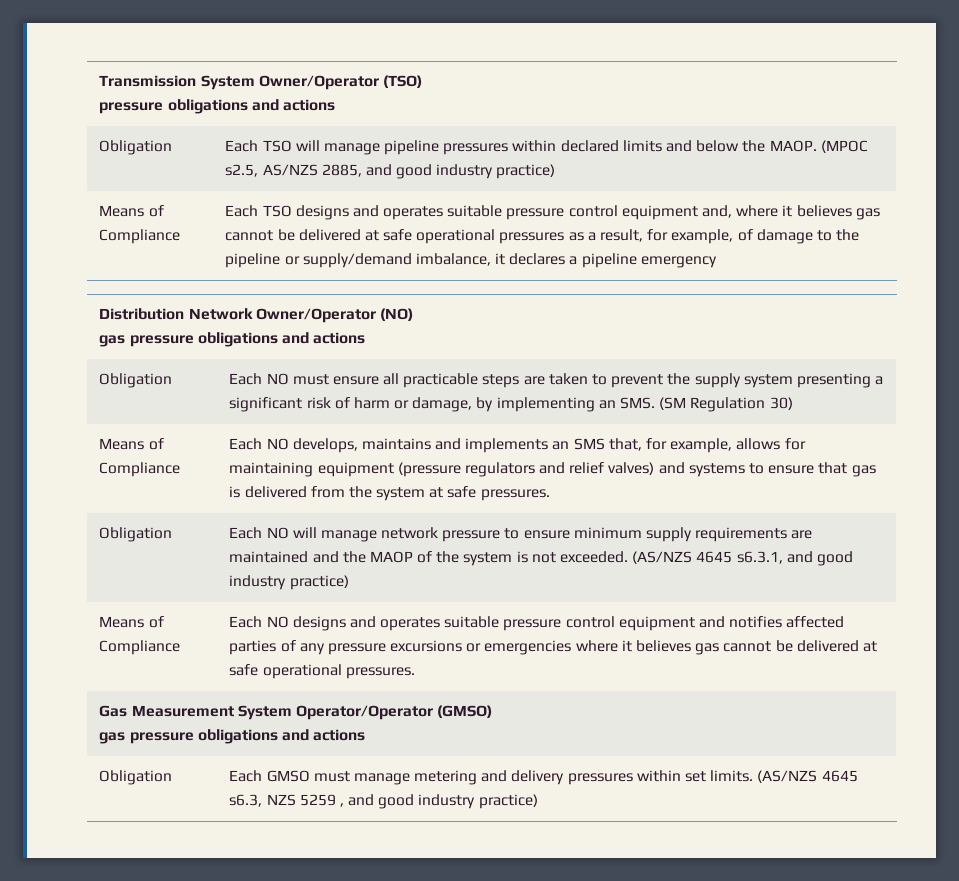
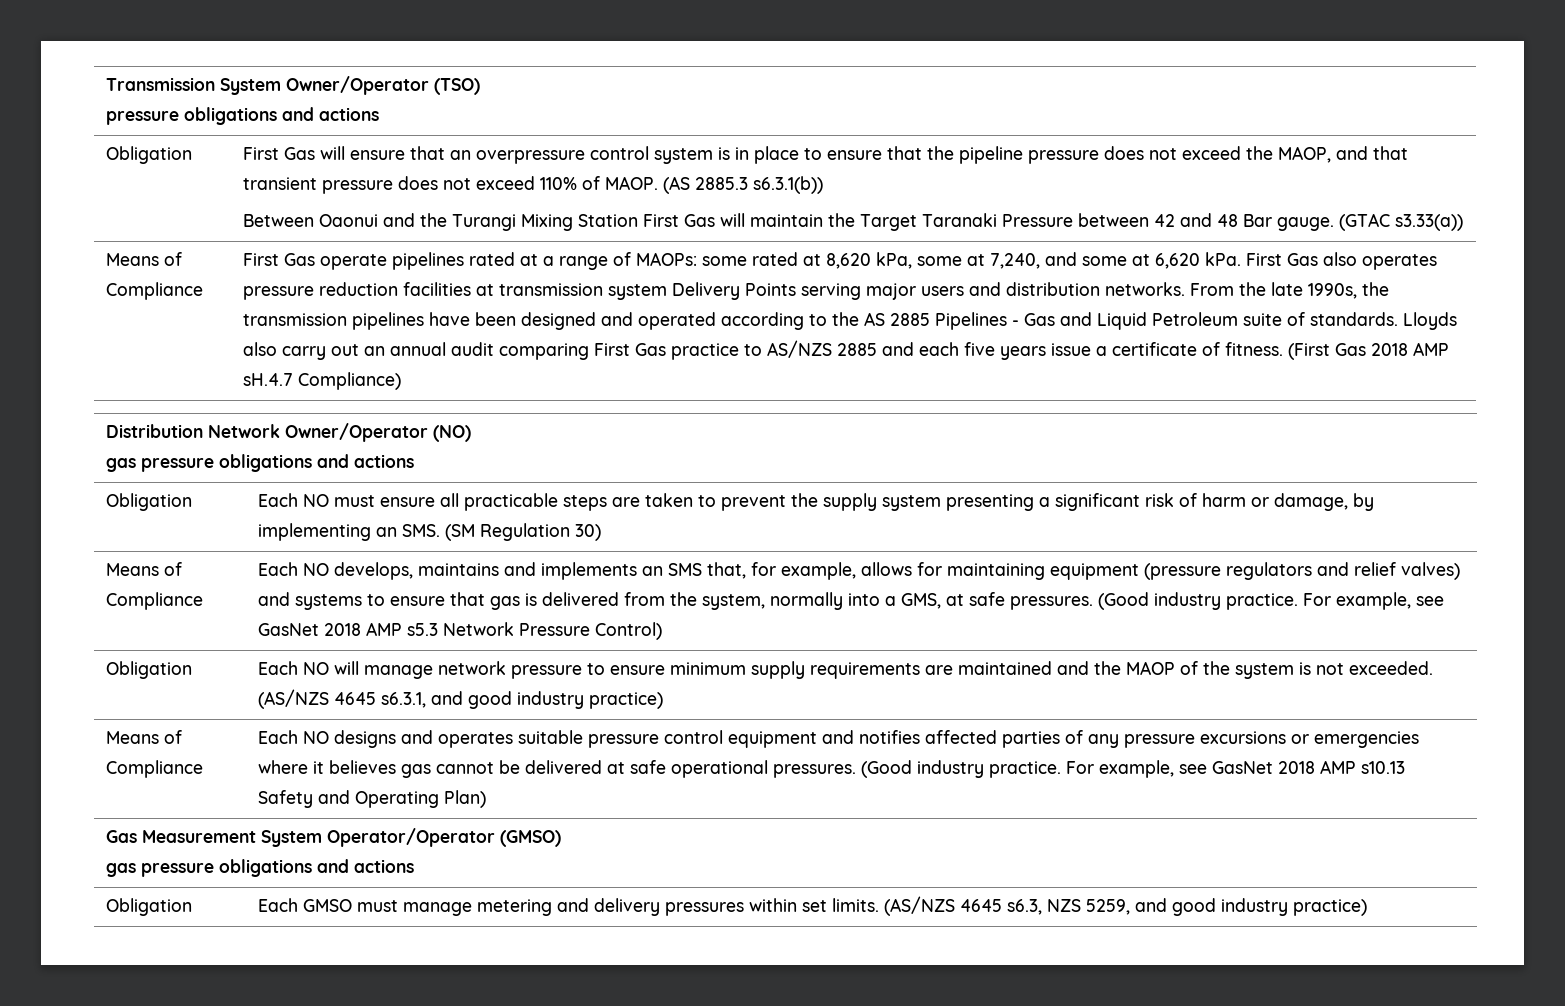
- Each TSO will manage pipeline pressures within declared limits and below the MAOP. (MPOC s2.5, AS/NZS 2885, and good industry practice)
- Means of Compliance | Each TSO designs and operates suitable pressure control equipment and, where it believes gas cannot be delivered at safe operational pressures as a result, for example, of damage to the pipeline or supply/demand imbalance, it declares a pipeline emergency
+ First Gas will ensure that an overpressure control system is in place to ensure that the pipeline pressure does not exceed the MAOP, and that transient pressure does not exceed 110% of MAOP. (AS 2885.3 s6.3.1(b))
+ Between Oaonui and the Turangi Mixing Station First Gas will maintain the Target Taranaki Pressure between 42 and 48 Bar gauge. (GTAC s3.33(a))
+ Means of Compliance | First Gas operate pipelines rated at a range of MAOPs: some rated at 8,620 kPa, some at 7,240, and some at 6,620 kPa. First Gas also operates pressure reduction facilities at transmission system Delivery Points serving major users and distribution networks. From the late 1990s, the transmission pipelines have been designed and operated according to the AS 2885 Pipelines - Gas and Liquid Petroleum suite of standards. Lloyds also carry out an annual audit comparing First Gas practice to AS/NZS 2885 and each five years issue a certificate of fitness. (First Gas 2018 AMP sH.4.7 Compliance)
- Each NO develops, maintains and implements an SMS that, for example, allows for maintaining equipment (pressure regulators and relief valves) and systems to ensure that gas is delivered from the system at safe pressures.
+ Each NO develops, maintains and implements an SMS that, for example, allows for maintaining equipment (pressure regulators and relief valves) and systems to ensure that gas is delivered from the system, normally into a GMS, at safe pressures. (Good industry practice. For example, see GasNet 2018 AMP s5.3 Network Pressure Control)
+ (Good industry practice. For example, see GasNet 2018 AMP s10.13 Safety and Operating Plan)
- Obligation | Each GMSO must manage metering and delivery pressures within set limits. (AS/NZS 4645 s6.3, NZS 5259 , and good industry practice)
+ Obligation | Each GMSO must manage metering and delivery pressures within set limits. (AS/NZS 4645 s6.3, NZS 5259, and good industry practice)

